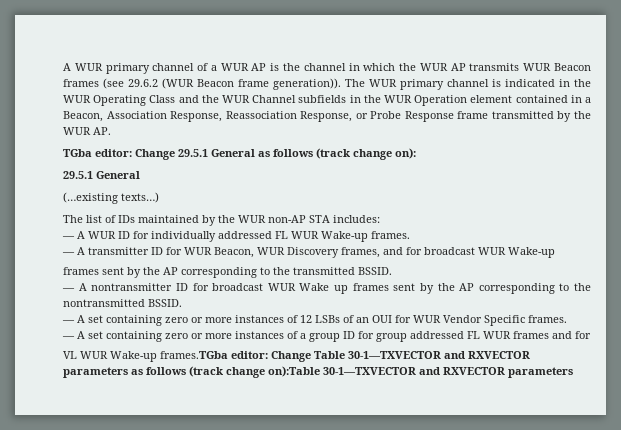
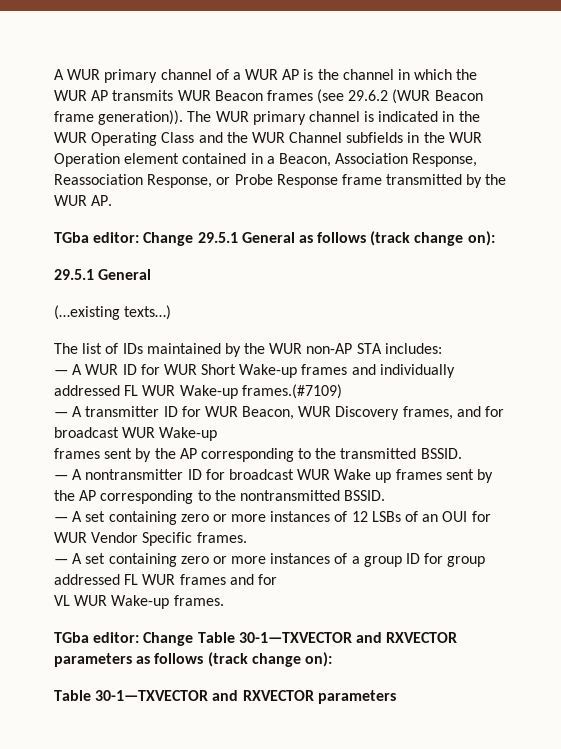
- — A WUR ID for individually addressed FL WUR Wake-up frames.
+ — A WUR ID for WUR Short Wake-up frames and individually addressed FL WUR Wake-up frames.(#7109)
- VL WUR Wake-up frames.TGba editor: Change Table 30-1—TXVECTOR and RXVECTOR parameters as follows (track change on):Table 30-1—TXVECTOR and RXVECTOR parameters
+ VL WUR Wake-up frames.
+ TGba editor: Change Table 30-1—TXVECTOR and RXVECTOR parameters as follows (track change on):
+ Table 30-1—TXVECTOR and RXVECTOR parameters

